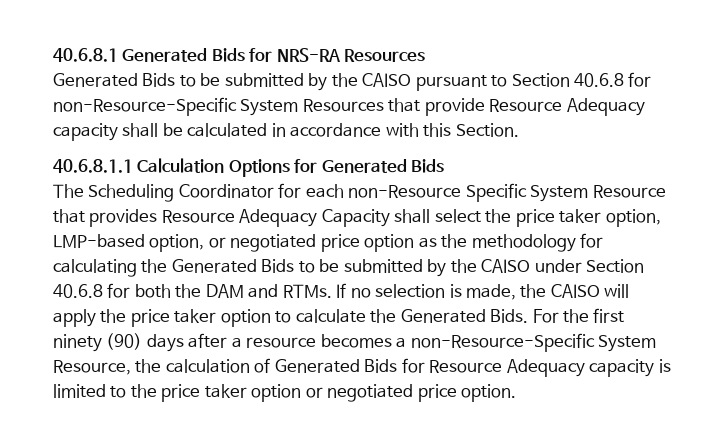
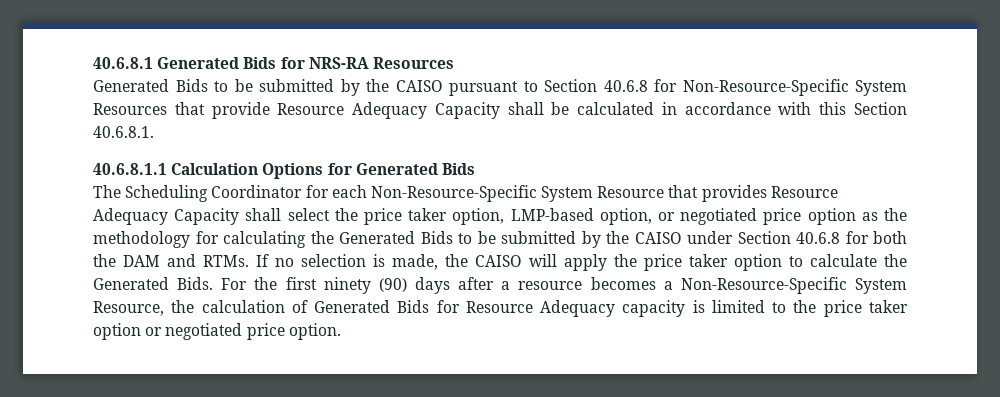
- Generated Bids to be submitted by the CAISO pursuant to Section 40.6.8 for non-Resource-Specific System Resources that provide Resource Adequacy capacity shall be calculated in accordance with this Section.
+ Generated Bids to be submitted by the CAISO pursuant to Section 40.6.8 for Non-Resource-Specific System Resources that provide Resource Adequacy Capacity shall be calculated in accordance with this Section 40.6.8.1.
- The Scheduling Coordinator for each non-Resource Specific System Resource that provides Resource Adequacy Capacity shall select the price taker option, LMP-based option, or negotiated price option as the methodology for calculating the Generated Bids to be submitted by the CAISO under Section 40.6.8 for both the DAM and RTMs.
+ The Scheduling Coordinator for each Non-Resource-Specific System Resource that provides Resource Adequacy Capacity shall select the price taker option, LMP-based option, or negotiated price option as the methodology for calculating the Generated Bids to be submitted by the CAISO under Section 40.6.8 for both the DAM and RTMs.
- For the first ninety (90) days after a resource becomes a non-Resource-Specific System Resource, the calculation of Generated Bids for Resource Adequacy capacity is limited to the price taker option or negotiated price option.
+ For the first ninety (90) days after a resource becomes a Non-Resource-Specific System Resource, the calculation of Generated Bids for Resource Adequacy capacity is limited to the price taker option or negotiated price option.

